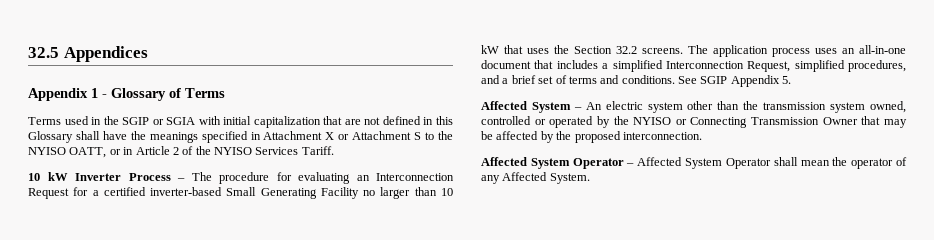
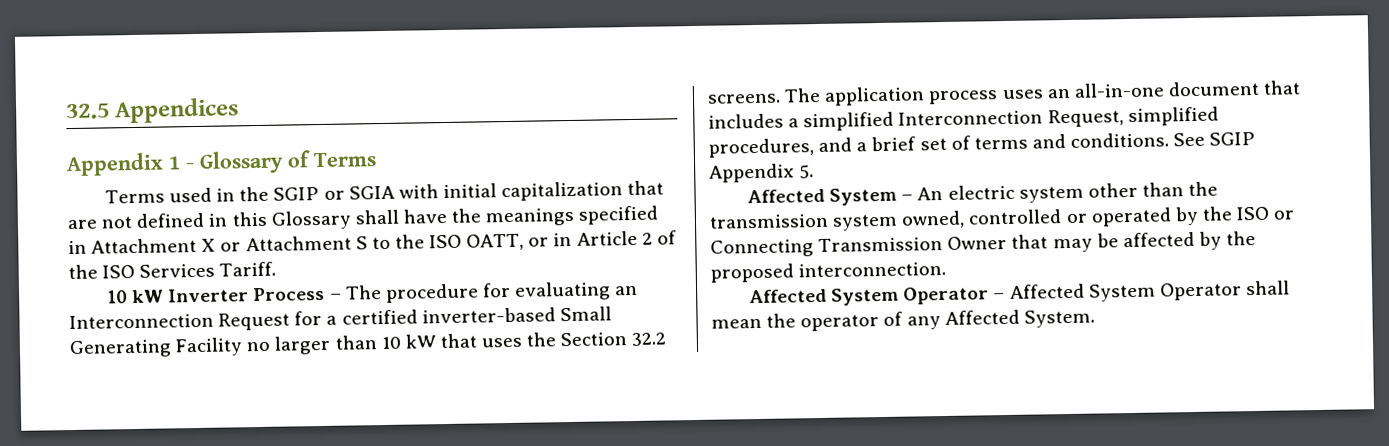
- Terms used in the SGIP or SGIA with initial capitalization that are not defined in this Glossary shall have the meanings specified in Attachment X or Attachment S to the NYISO OATT, or in Article 2 of the NYISO Services Tariff.
+ Terms used in the SGIP or SGIA with initial capitalization that are not defined in this Glossary shall have the meanings specified in Attachment X or Attachment S to the ISO OATT, or in Article 2 of the ISO Services Tariff.
- Affected System – An electric system other than the transmission system owned, controlled or operated by the NYISO or Connecting Transmission Owner that may be affected by the proposed interconnection.
+ Affected System – An electric system other than the transmission system owned, controlled or operated by the ISO or Connecting Transmission Owner that may be affected by the proposed interconnection.

